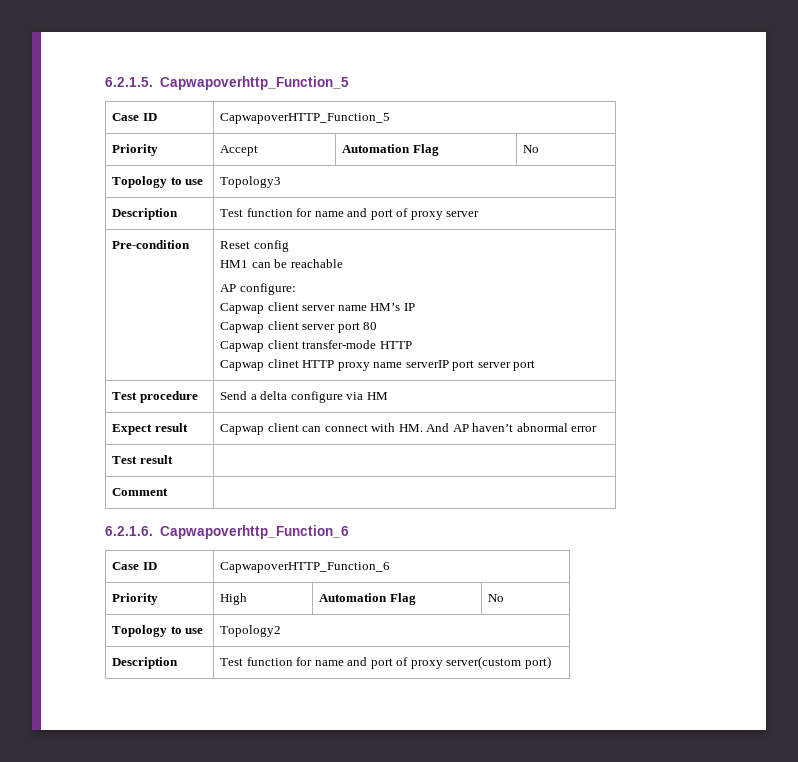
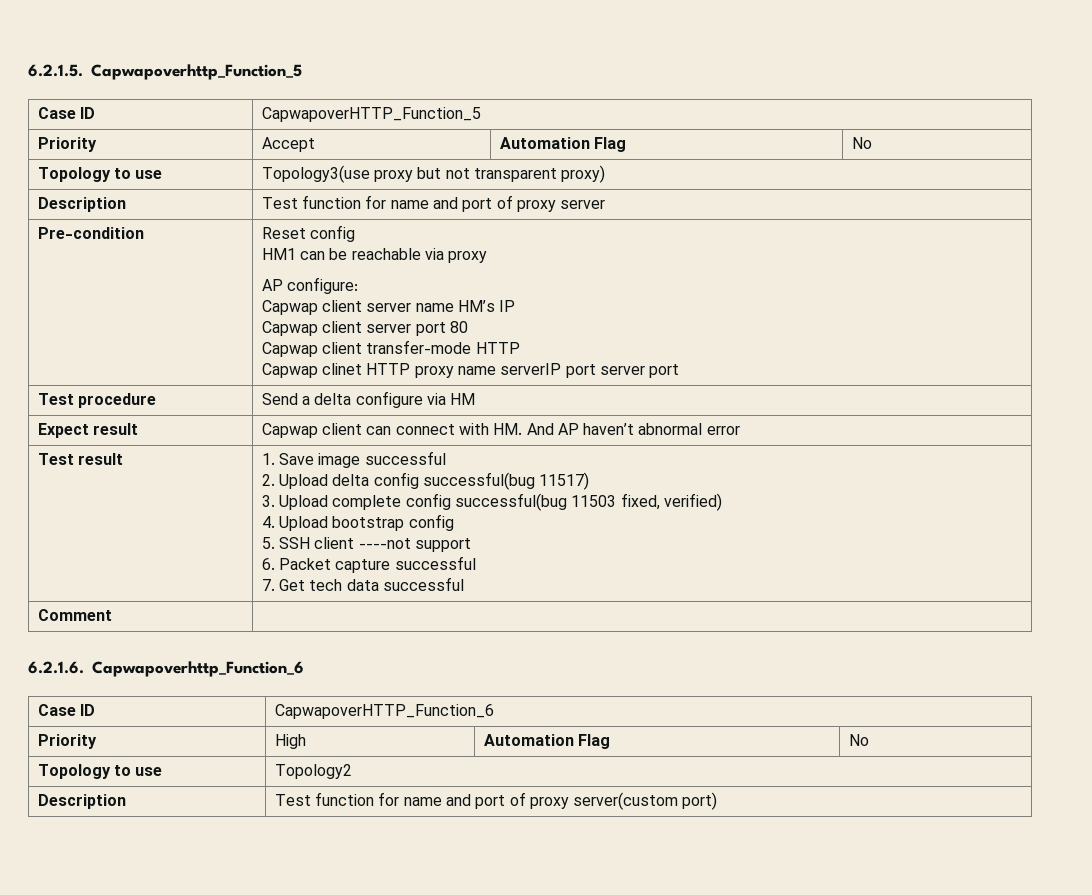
- Topology to use | Topology3
+ Topology to use | Topology3(use proxy but not transparent proxy)
  Pre-condition | Reset config
- HM1 can be reachable
+ HM1 can be reachable via proxy
- Test result |
+ Test result | 1. Save image successful
+ 2. Upload delta config successful(bug 11517)
+ 3. Upload complete config successful(bug 11503 fixed, verified)
+ 4. Upload bootstrap config
+ 5. SSH client ----not support
+ 6. Packet capture successful
+ 7. Get tech data successful

